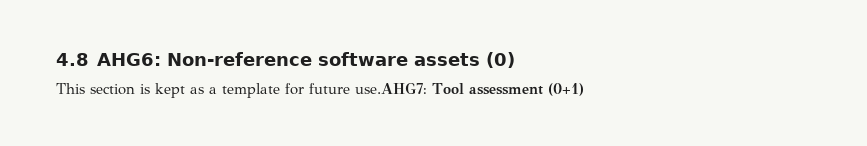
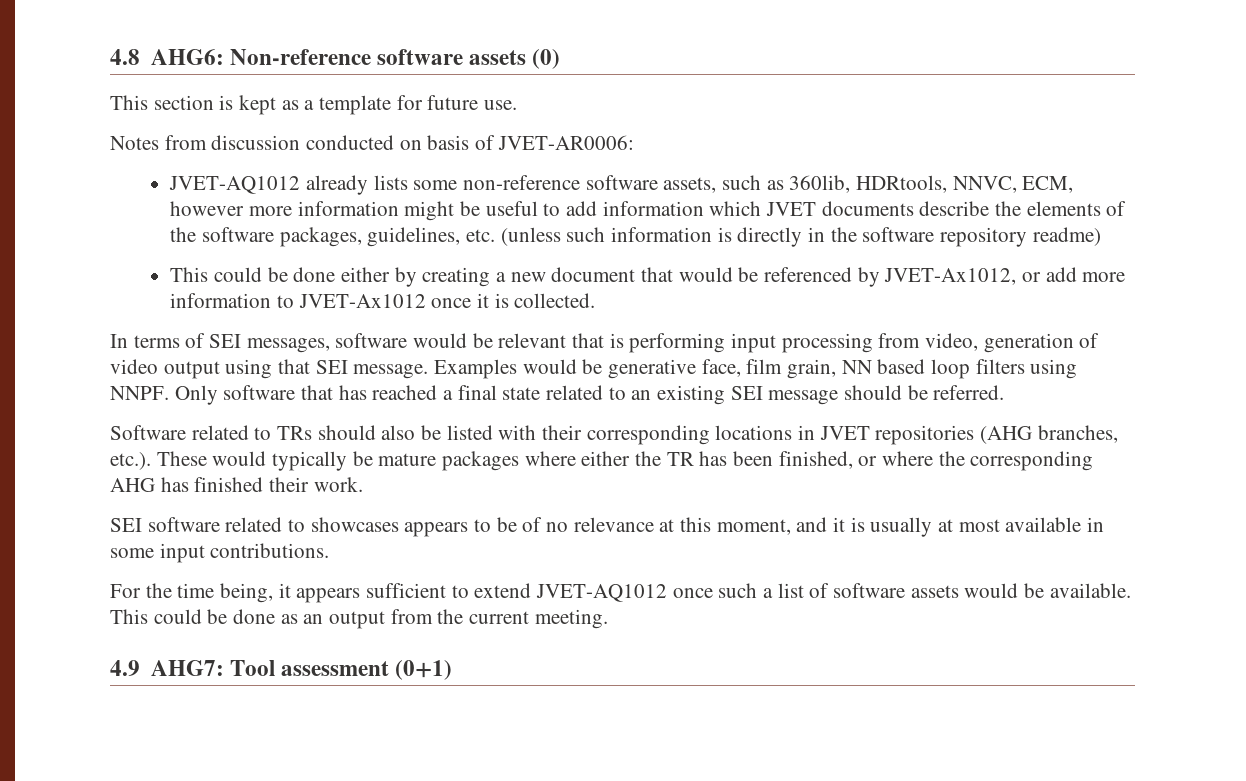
- This section is kept as a template for future use.AHG7: Tool assessment (0+1)
+ This section is kept as a template for future use.
+ Notes from discussion conducted on basis of JVET-AR0006:
+ JVET-AQ1012 already lists some non-reference software assets, such as 360lib, HDRtools, NNVC, ECM, however more information might be useful to add information which JVET documents describe the elements of the software packages, guidelines, etc. (unless such information is directly in the software repository readme)
+ This could be done either by creating a new document that would be referenced by JVET-Ax1012, or add more information to JVET-Ax1012 once it is collected.
+ In terms of SEI messages, software would be relevant that is performing input processing from video, generation of video output using that SEI message. Examples would be generative face, film grain, NN based loop filters using NNPF. Only software that has reached a final state related to an existing SEI message should be referred.
+ Software related to TRs should also be listed with their corresponding locations in JVET repositories (AHG branches, etc.). These would typically be mature packages where either the TR has been finished, or where the corresponding AHG has finished their work.
+ SEI software related to showcases appears to be of no relevance at this moment, and it is usually at most available in some input contributions.
+ For the time being, it appears sufficient to extend JVET-AQ1012 once such a list of software assets would be available. This could be done as an output from the current meeting.
+ 4.9 AHG7: Tool assessment (0+1)

